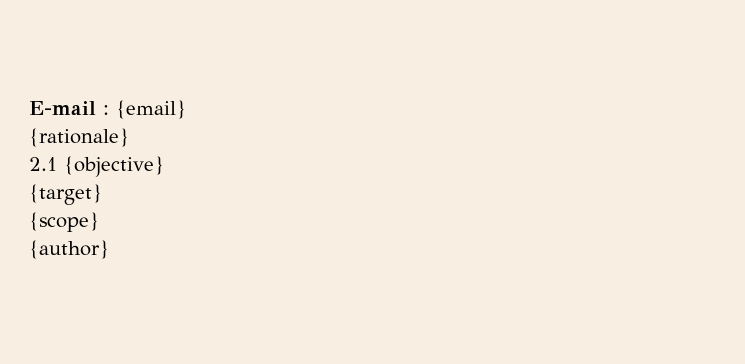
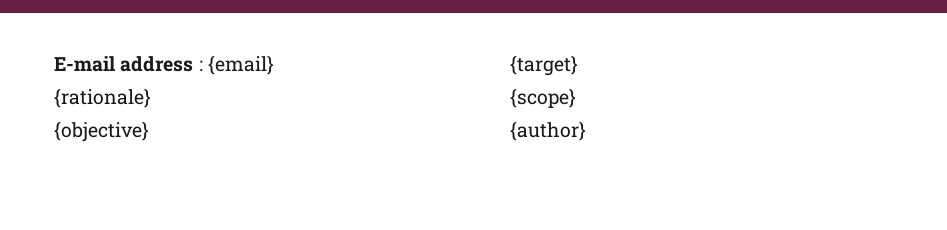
- E-mail : {email}
+ E-mail address : {email}
- 2.1 {objective}
+ {objective}

